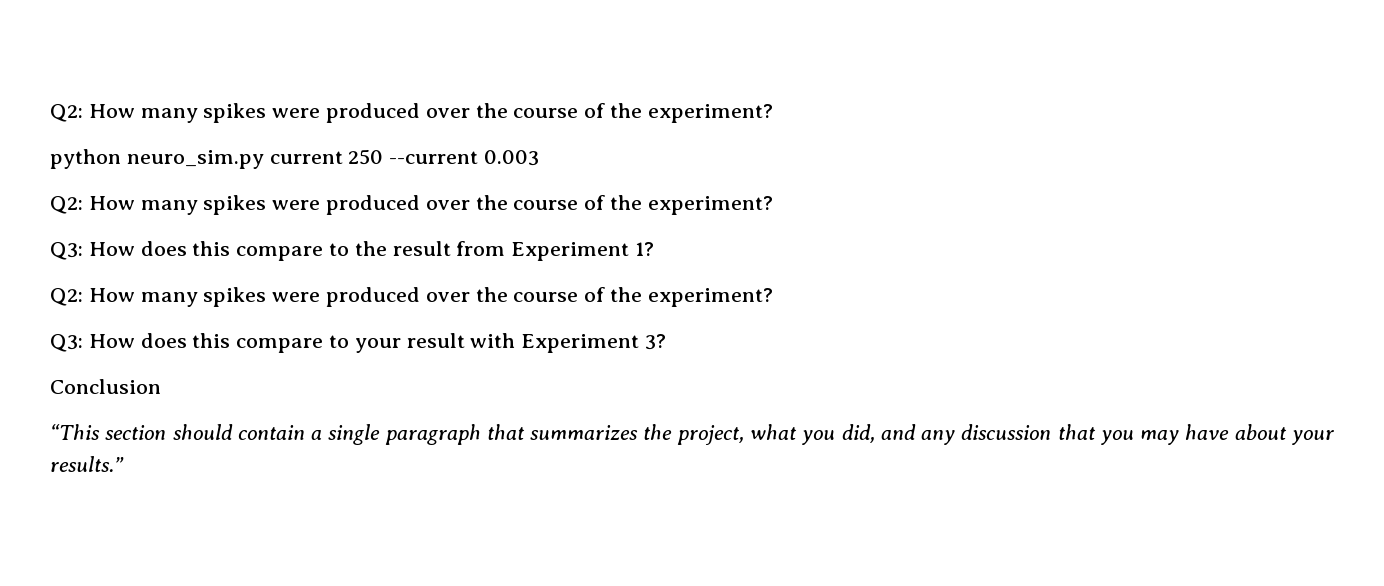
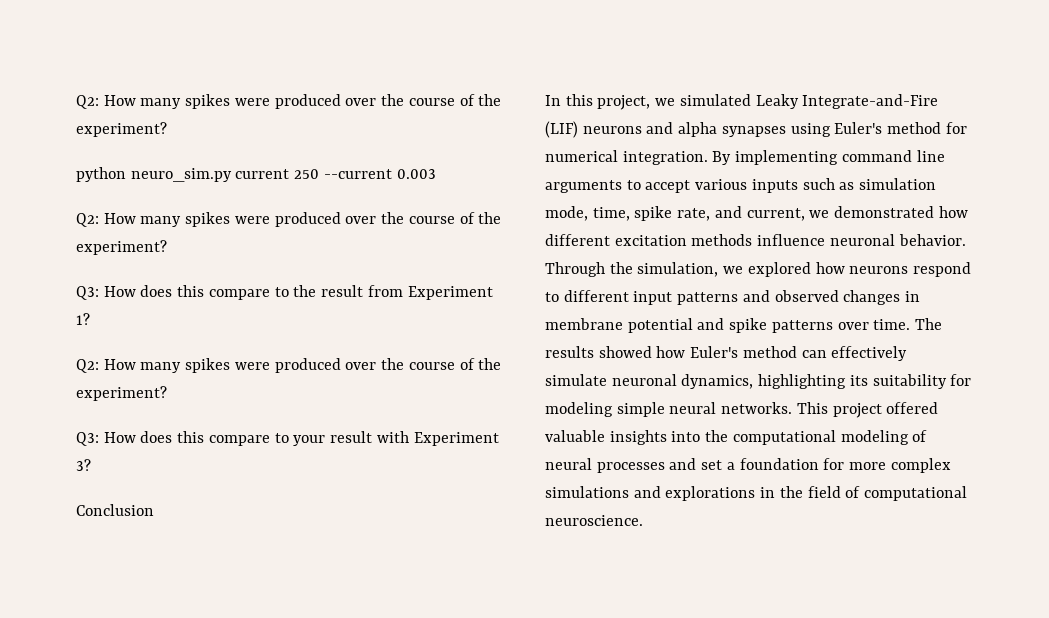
- “This section should contain a single paragraph that summarizes the project, what you did, and any discussion that you may have about your results.”
+ In this project, we simulated Leaky Integrate-and-Fire (LIF) neurons and alpha synapses using Euler's method for numerical integration. By implementing command line arguments to accept various inputs such as simulation mode, time, spike rate, and current, we demonstrated how different excitation methods influence neuronal behavior. Through the simulation, we explored how neurons respond to different input patterns and observed changes in membrane potential and spike patterns over time. The results showed how Euler's method can effectively simulate neuronal dynamics, highlighting its suitability for modeling simple neural networks. This project offered valuable insights into the computational modeling of neural processes and set a foundation for more complex simulations and explorations in the field of computational neuroscience.

